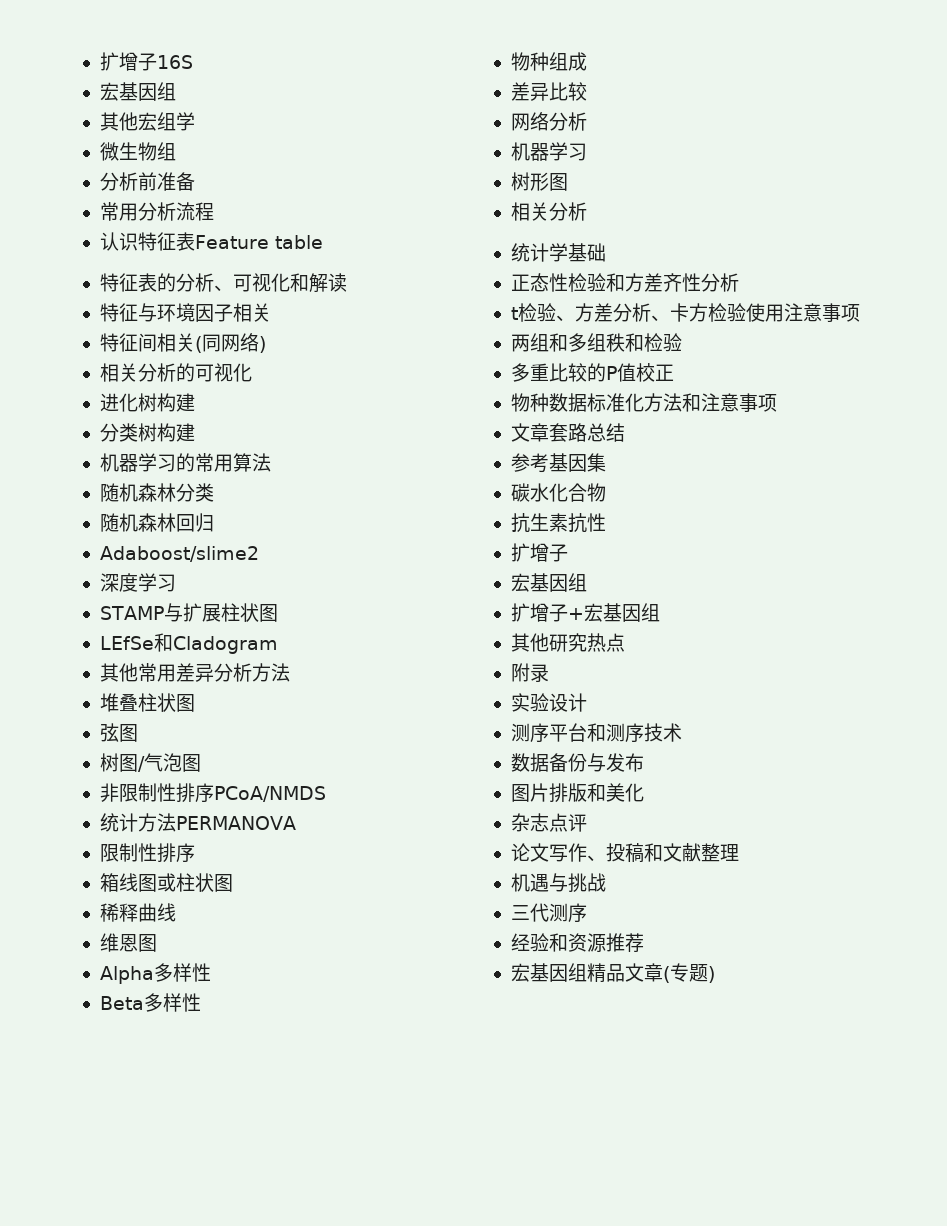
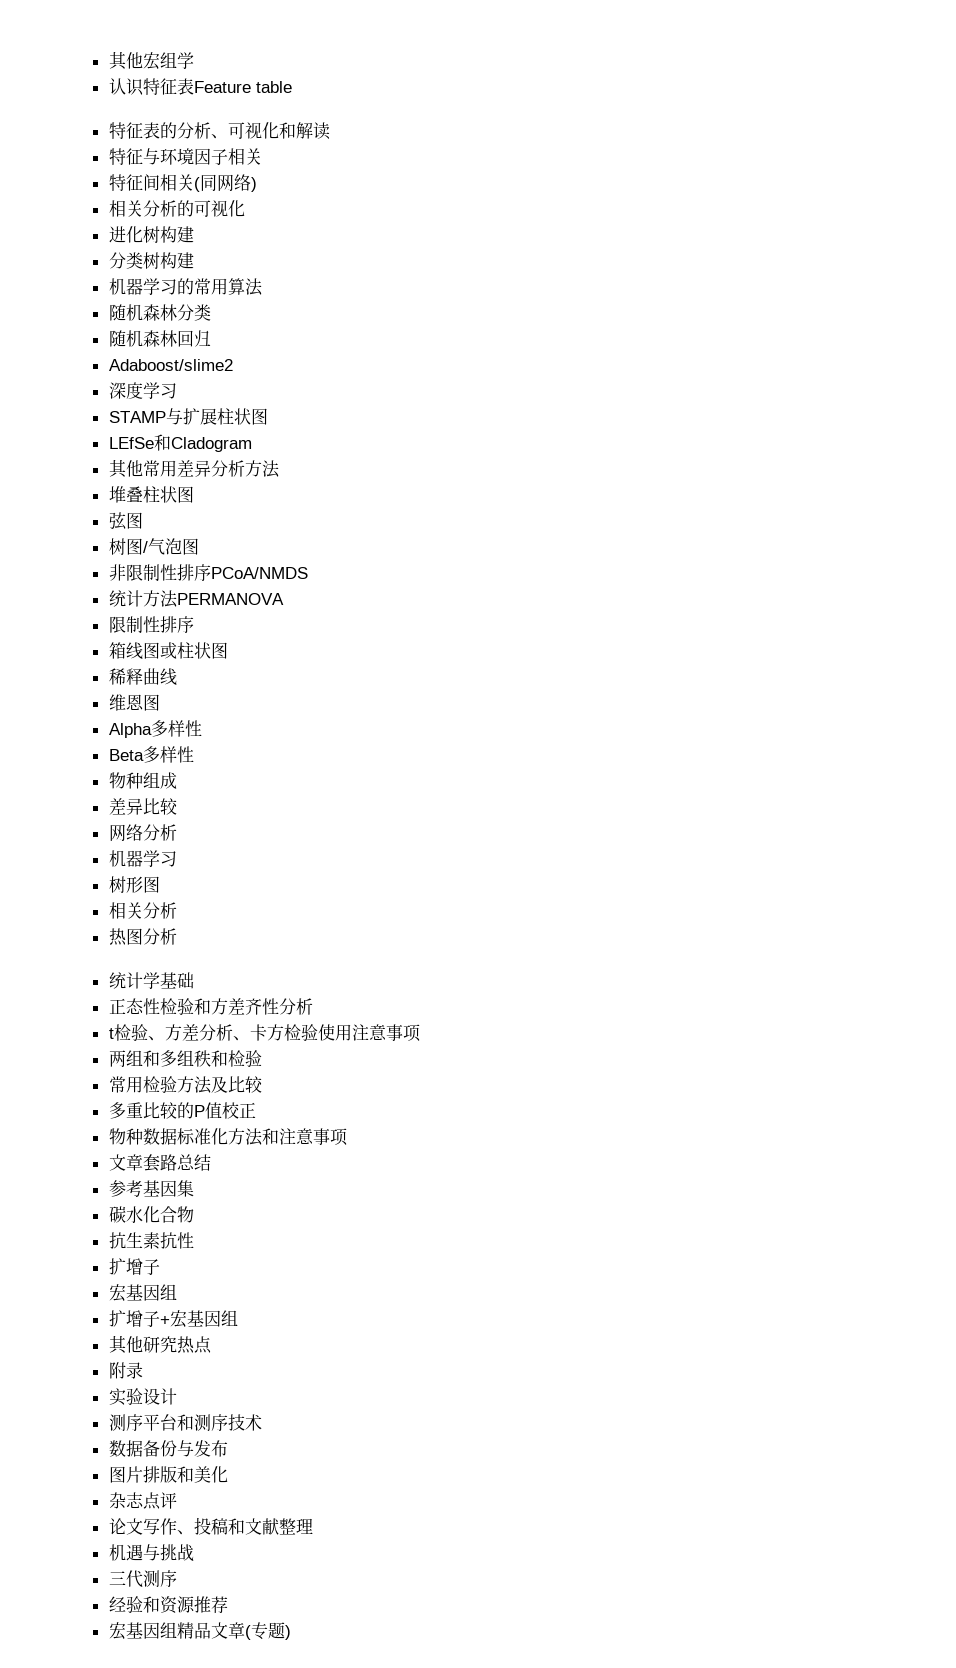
- 扩增子16S
- 宏基因组
  其他宏组学
- 微生物组
- 分析前准备
- 常用分析流程
+ 热图分析
+ 常用检验方法及比较

